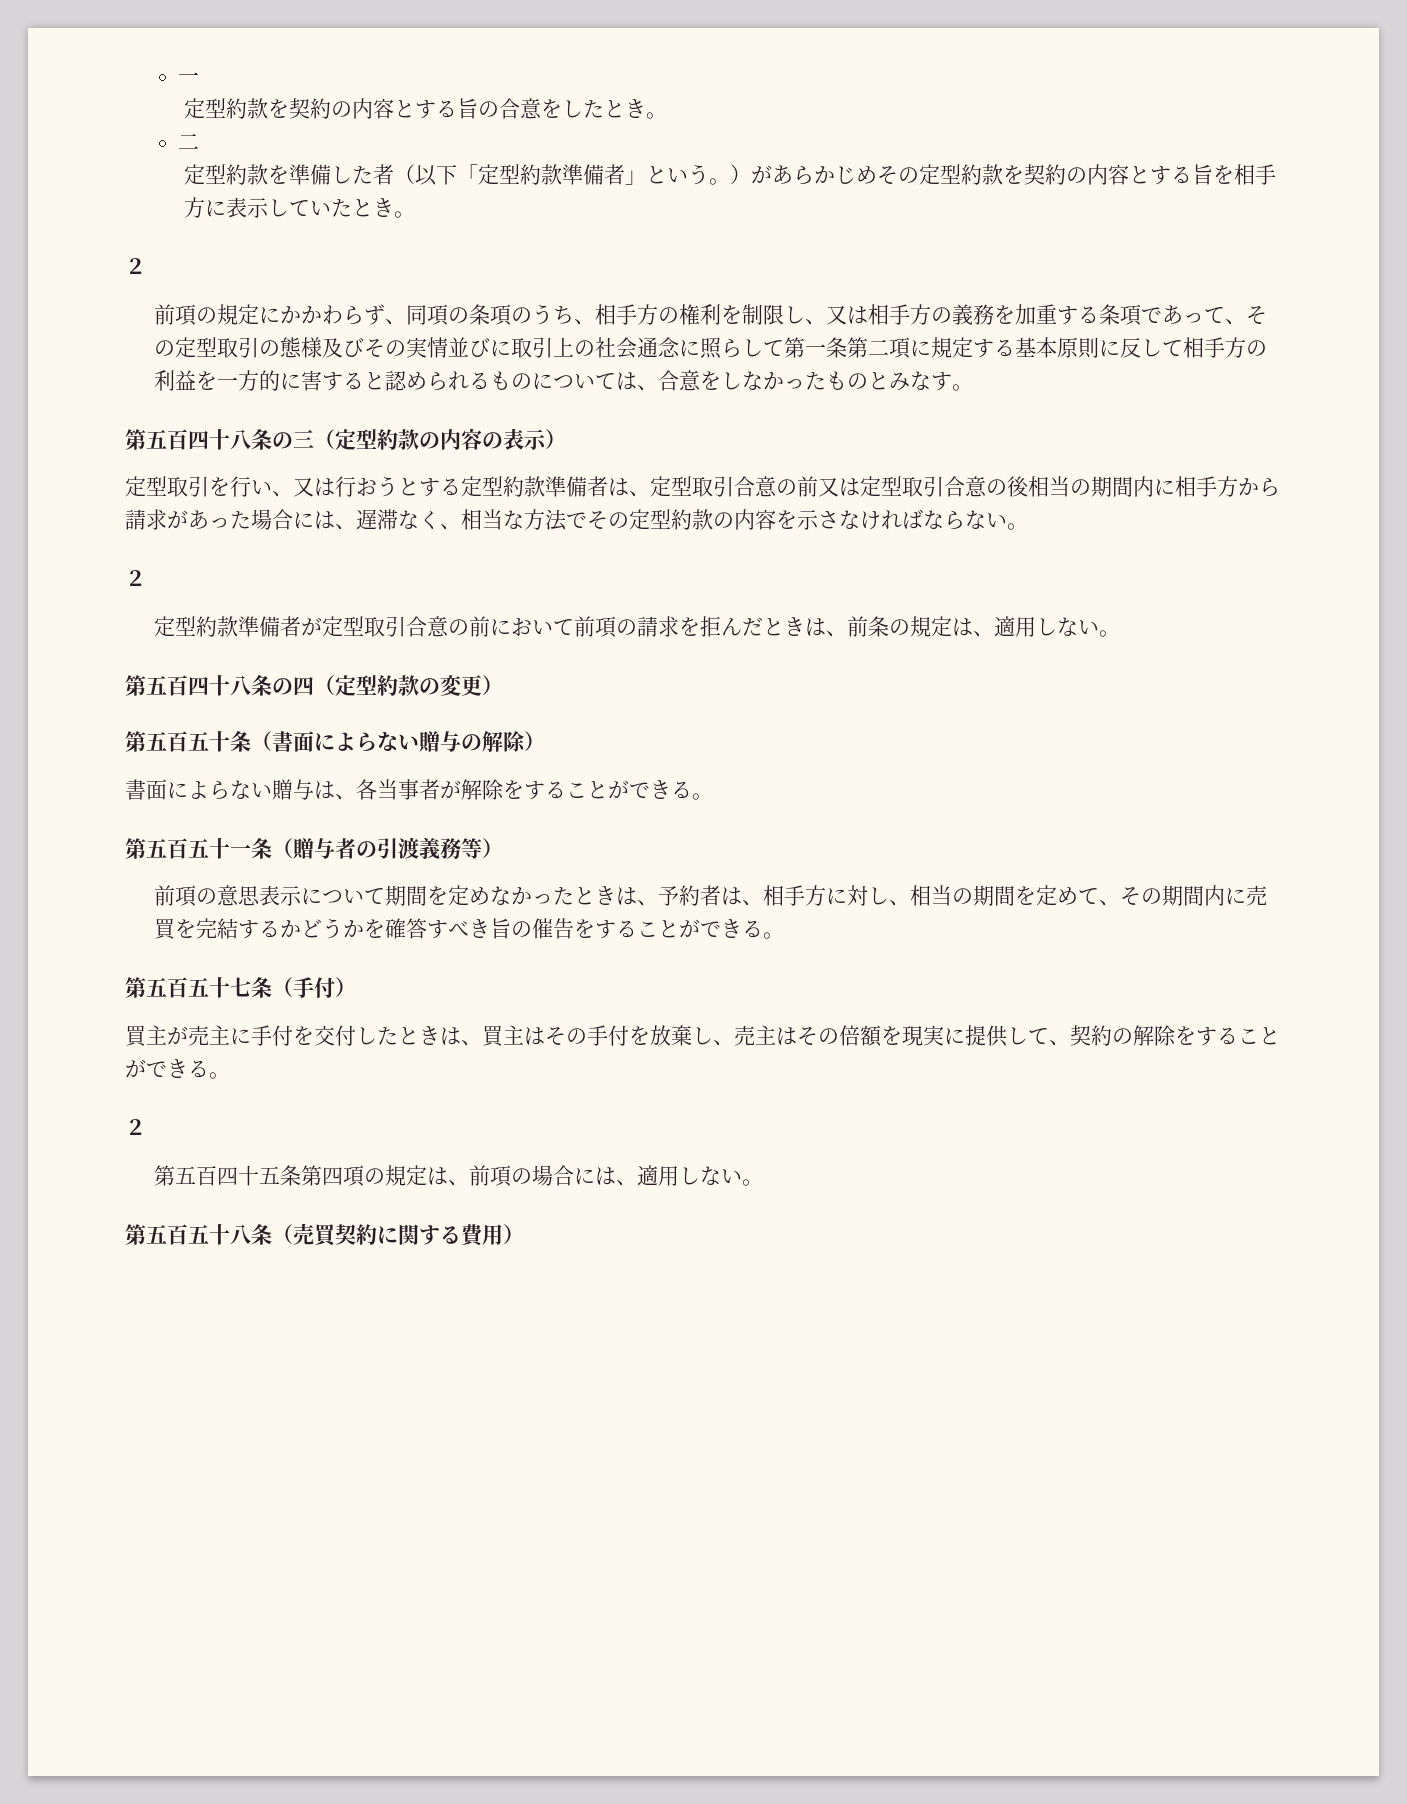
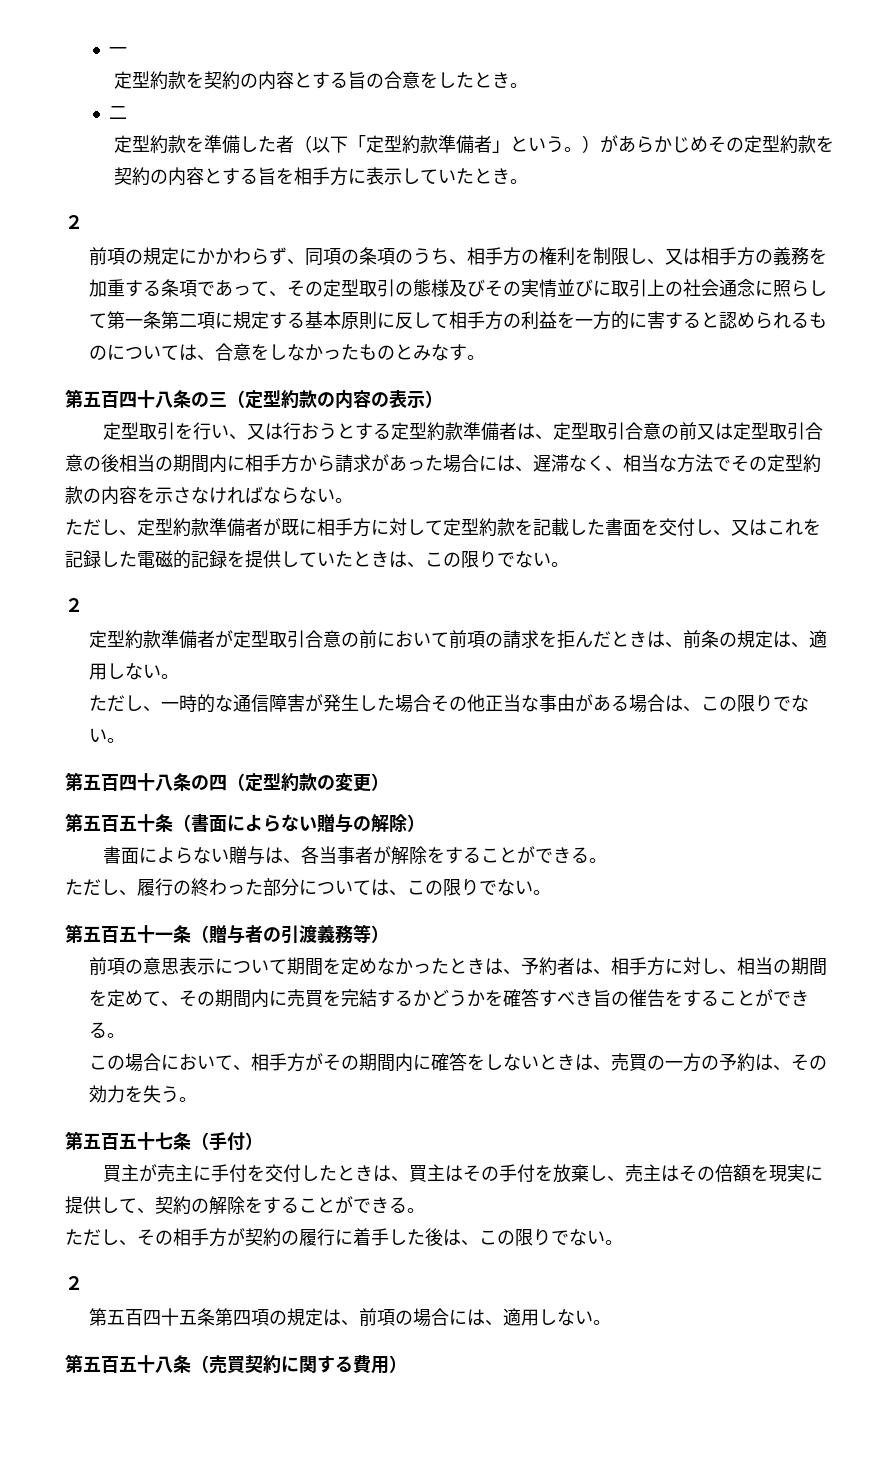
+ ただし、定型約款準備者が既に相手方に対して定型約款を記載した書面を交付し、又はこれを記録した電磁的記録を提供していたときは、この限りでない。
+ ただし、一時的な通信障害が発生した場合その他正当な事由がある場合は、この限りでない。
+ ただし、履行の終わった部分については、この限りでない。
+ この場合において、相手方がその期間内に確答をしないときは、売買の一方の予約は、その効力を失う。
+ ただし、その相手方が契約の履行に着手した後は、この限りでない。

